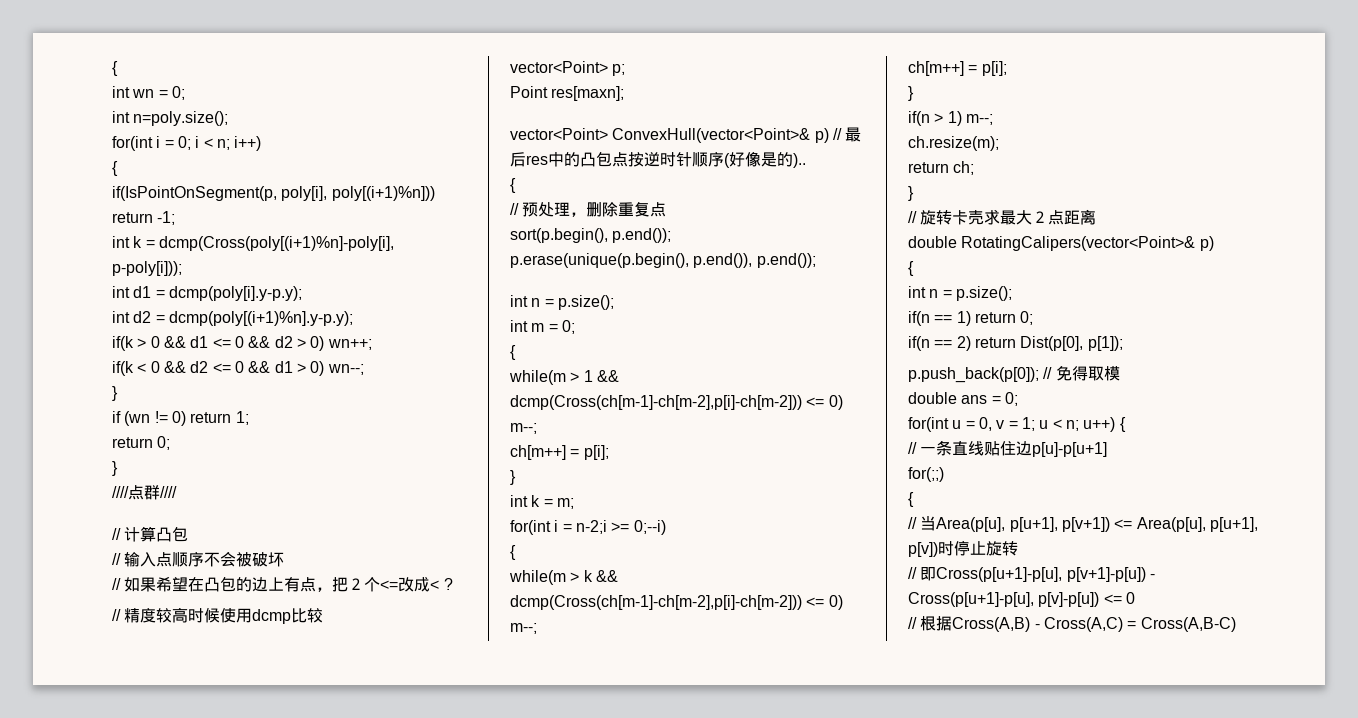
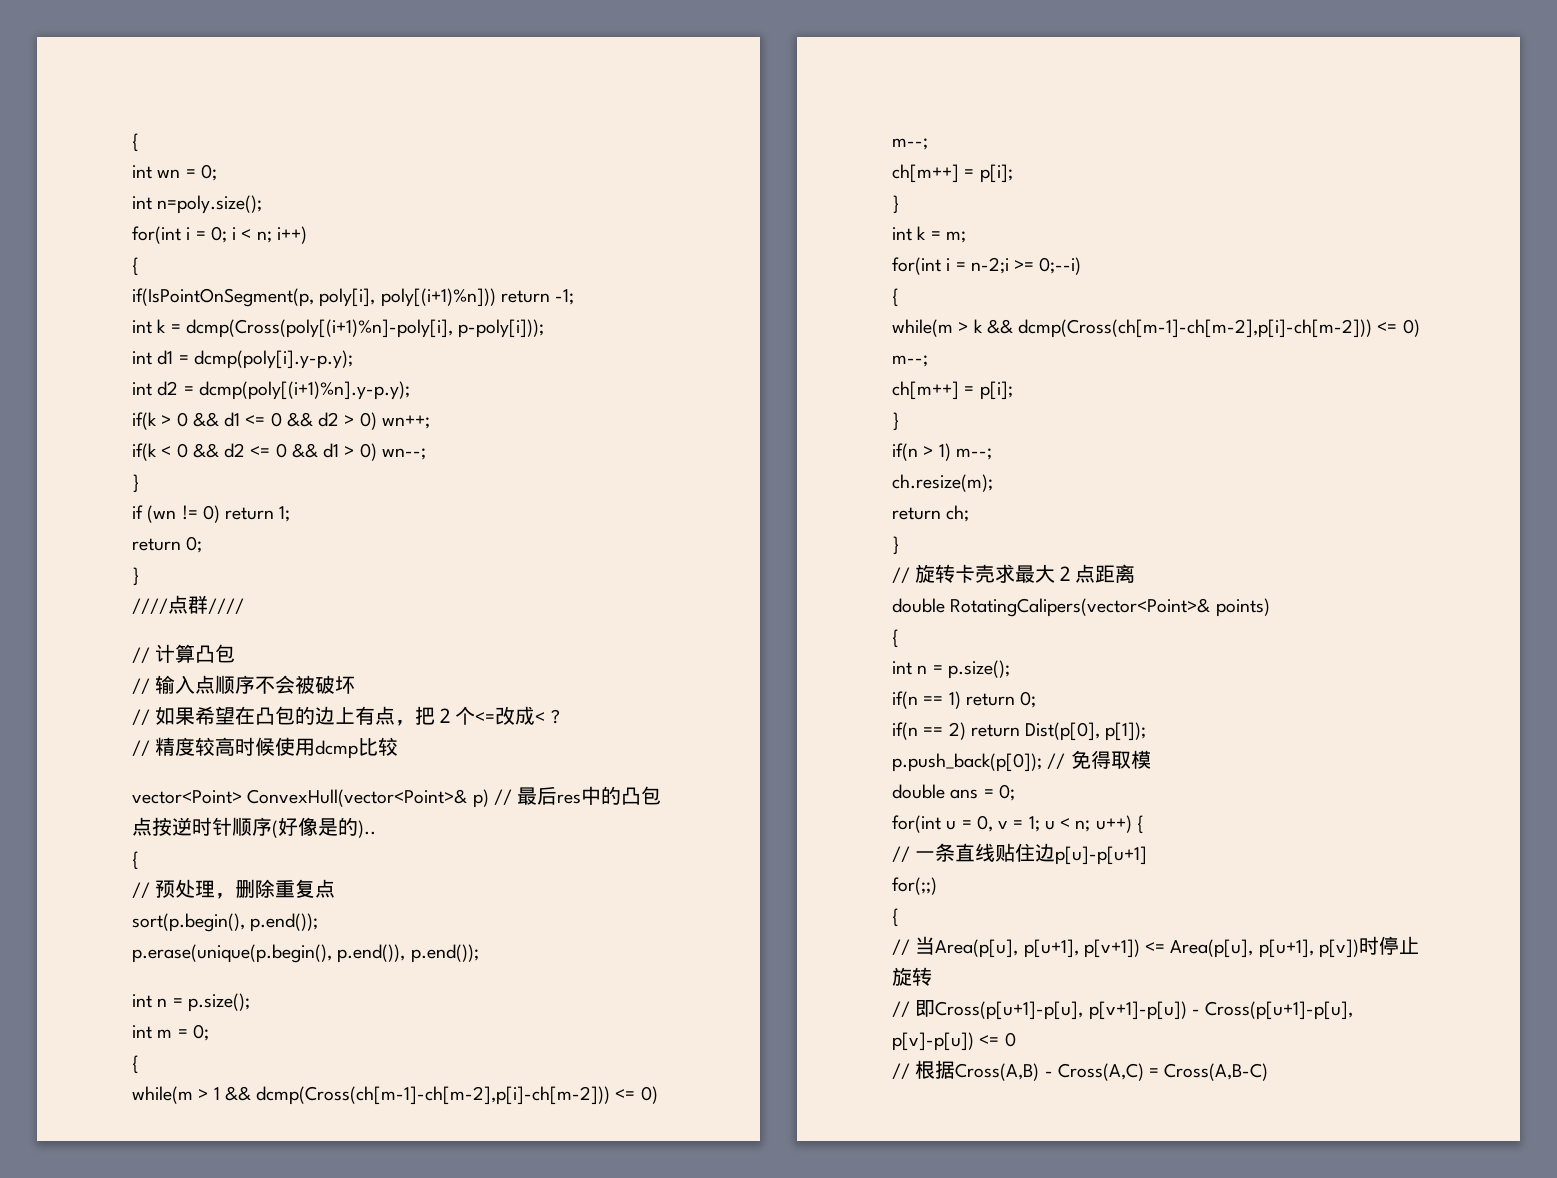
- vector<Point> p;
- Point res[maxn];
- double RotatingCalipers(vector<Point>& p)
+ double RotatingCalipers(vector<Point>& points)

